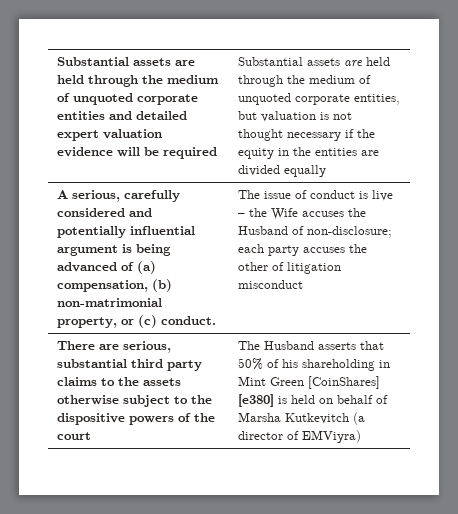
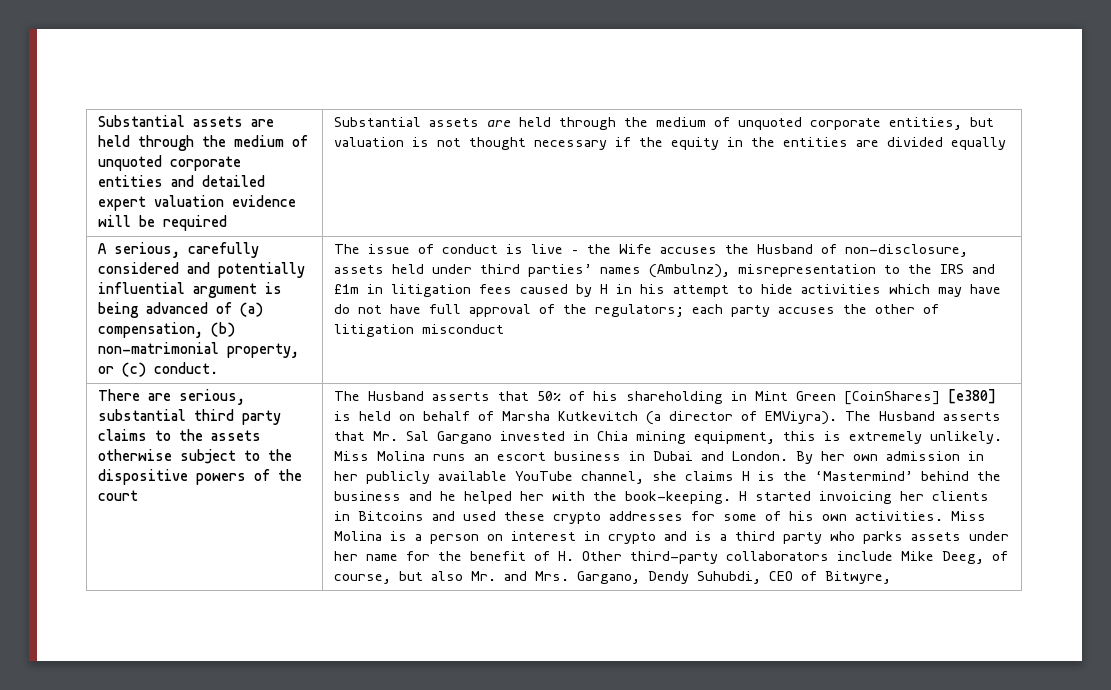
- The issue of conduct is live – the Wife accuses the Husband of non-disclosure; each party accuses the other of litigation misconduct
+ The issue of conduct is live – the Wife accuses the Husband of non-disclosure, assets held under third parties’ names (Ambulnz), misrepresentation to the IRS and £1m in litigation fees caused by H in his attempt to hide activities which may have do not have full approval of the regulators; each party accuses the other of litigation misconduct
- The Husband asserts that 50% of his shareholding in Mint Green [CoinShares] [e380] is held on behalf of Marsha Kutkevitch (a director of EMViyra)
+ The Husband asserts that 50% of his shareholding in Mint Green [CoinShares] [e380] is held on behalf of Marsha Kutkevitch (a director of EMViyra). The Husband asserts that Mr. Sal Gargano invested in Chia mining equipment, this is extremely unlikely. Miss Molina runs an escort business in Dubai and London. By her own admission in her publicly available YouTube channel, she claims H is the ‘Mastermind’ behind the business and he helped her with the book-keeping. H started invoicing her clients in Bitcoins and used these crypto addresses for some of his own activities. Miss Molina is a person on interest in crypto and is a third party who parks assets under her name for the benefit of H. Other third-party collaborators include Mike Deeg, of course, but also Mr. and Mrs. Gargano, Dendy Suhubdi, CEO of Bitwyre,

